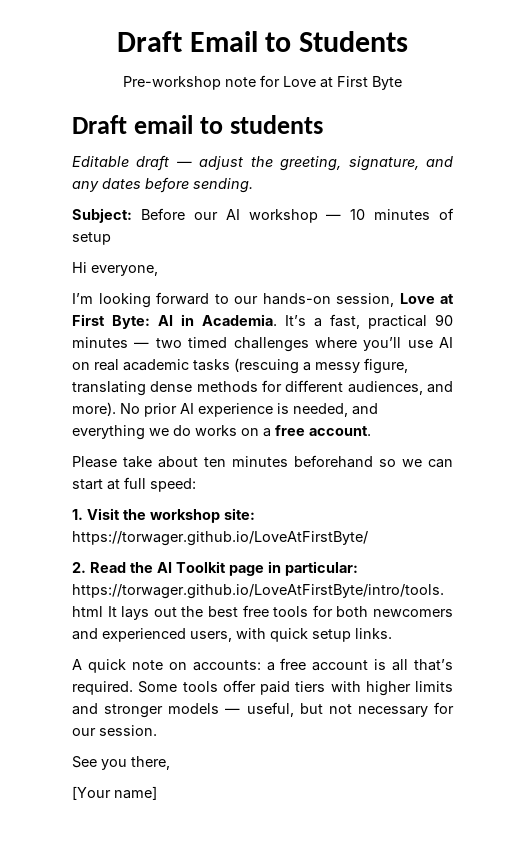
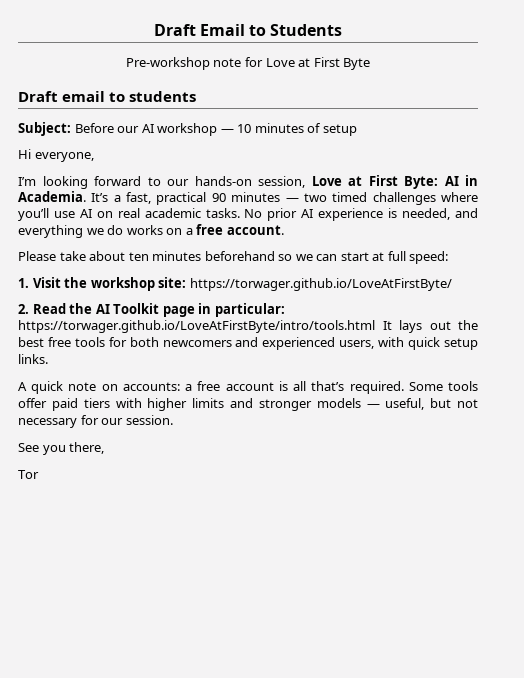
- Editable draft — adjust the greeting, signature, and any dates before sending.
- It’s a fast, practical 90 minutes — two timed challenges where you’ll use AI on real academic tasks (rescuing a messy figure, translating dense methods for different audiences, and more).
+ It’s a fast, practical 90 minutes — two timed challenges where you’ll use AI on real academic tasks.
- [Your name]
+ Tor

